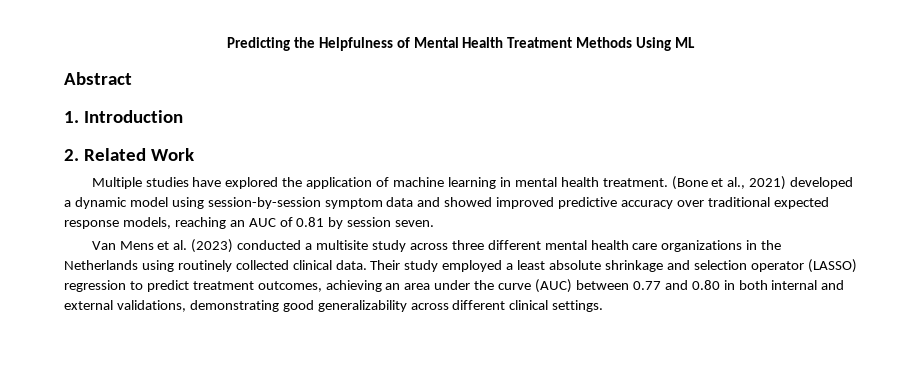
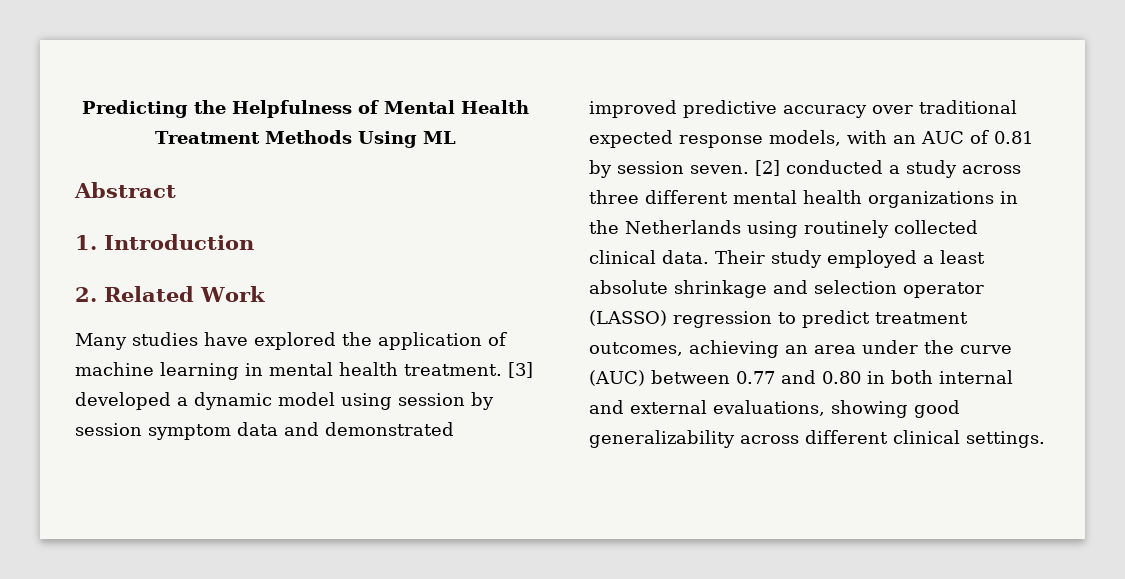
- Multiple studies have explored the application of machine learning in mental health treatment.
+ Many studies have explored the application of machine learning in mental health treatment.
- (Bone et al., 2021) developed a dynamic model using session-by-session symptom data and showed improved predictive accuracy over traditional expected response models, reaching an AUC of 0.81 by session seven.
- Van Mens et al. (2023) conducted a multisite study across three different mental health care organizations in the Netherlands using routinely collected clinical data.
+ [3] developed a dynamic model using session by session symptom data and demonstrated improved predictive accuracy over traditional expected response models, with an AUC of 0.81 by session seven. [2] conducted a study across three different mental health organizations in the Netherlands using routinely collected clinical data.
- Their study employed a least absolute shrinkage and selection operator (LASSO) regression to predict treatment outcomes, achieving an area under the curve (AUC) between 0.77 and 0.80 in both internal and external validations, demonstrating good generalizability across different clinical settings.
+ Their study employed a least absolute shrinkage and selection operator (LASSO) regression to predict treatment outcomes, achieving an area under the curve (AUC) between 0.77 and 0.80 in both internal and external evaluations, showing good generalizability across different clinical settings.

